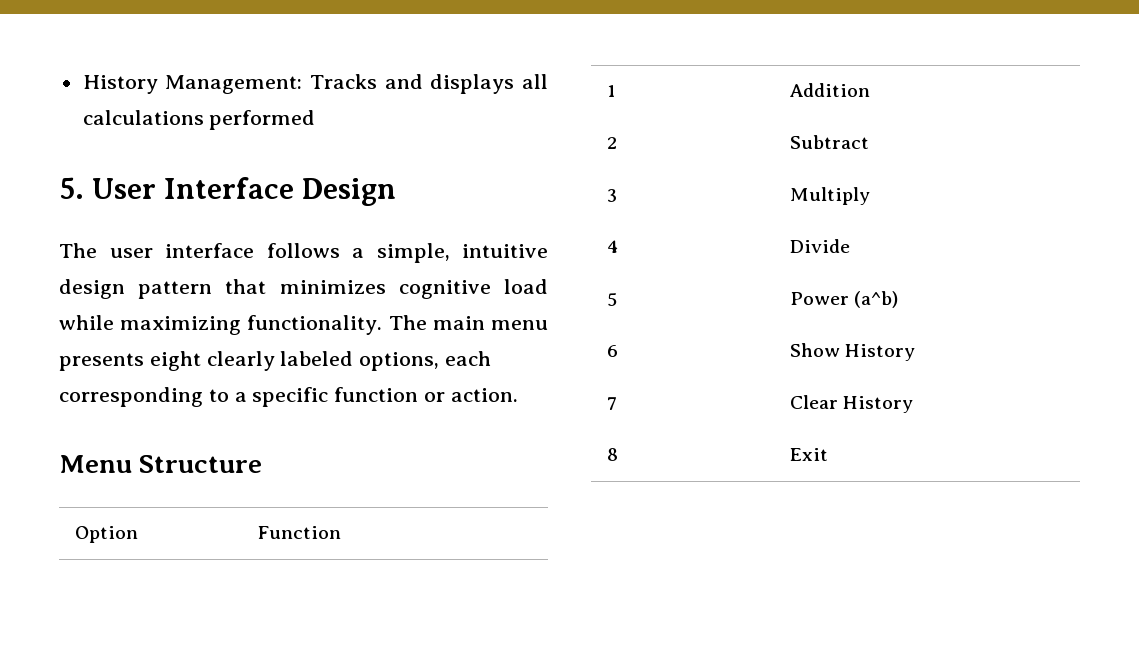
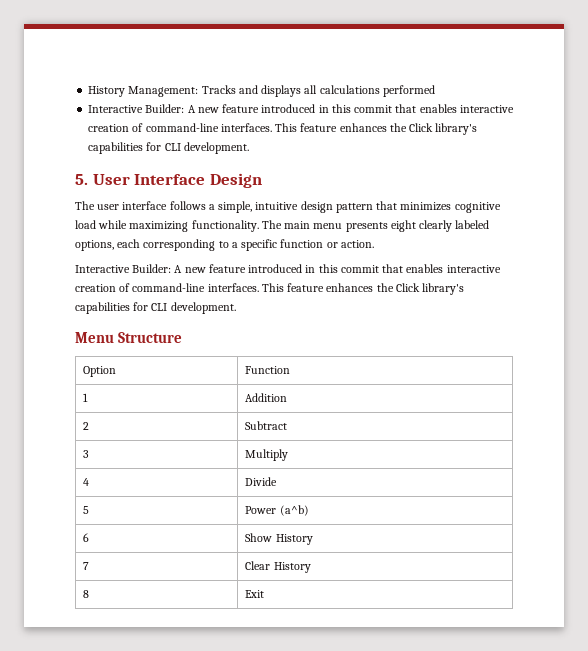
  History Management: Tracks and displays all calculations performed
+ Interactive Builder: A new feature introduced in this commit that enables interactive creation of command-line interfaces. This feature enhances the Click library's capabilities for CLI development.
  The main menu presents eight clearly labeled options, each corresponding to a specific function or action.
+ Interactive Builder: A new feature introduced in this commit that enables interactive creation of command-line interfaces. This feature enhances the Click library's capabilities for CLI development.

